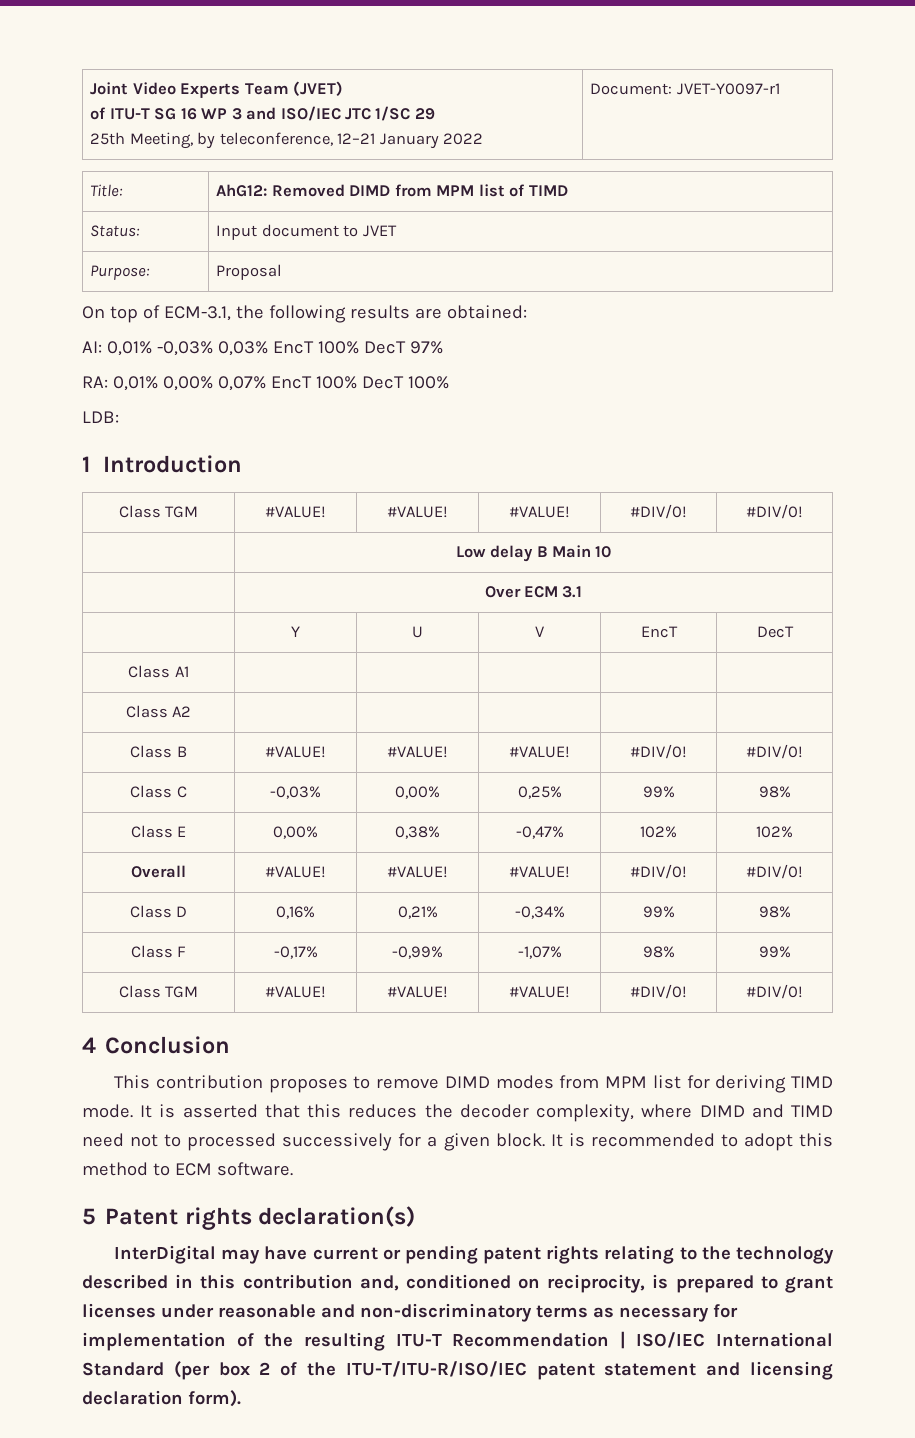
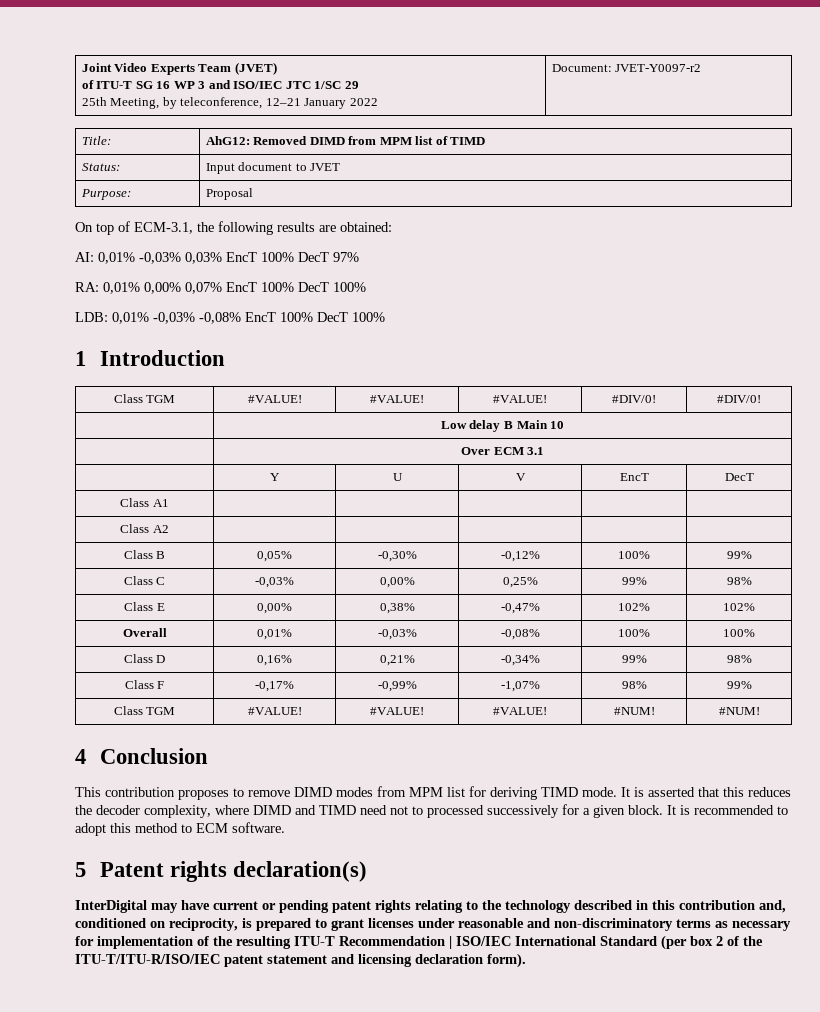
  Joint Video Experts Team (JVET)
  of ITU-T SG 16 WP 3 and ISO/IEC JTC 1/SC 29
- 25th Meeting, by teleconference, 12–21 January 2022 | Document: JVET-Y0097-r1
+ 25th Meeting, by teleconference, 12–21 January 2022 | Document: JVET-Y0097-r2
- LDB:
+ LDB: 0,01% -0,03% -0,08% EncT 100% DecT 100%
- Class B | #VALUE! | #VALUE! | #VALUE! | #DIV/0! | #DIV/0!
+ Class B | 0,05% | -0,30% | -0,12% | 100% | 99%
- Overall | #VALUE! | #VALUE! | #VALUE! | #DIV/0! | #DIV/0!
+ Overall | 0,01% | -0,03% | -0,08% | 100% | 100%
  Class F | -0,17% | -0,99% | -1,07% | 98% | 99%
- Class TGM | #VALUE! | #VALUE! | #VALUE! | #DIV/0! | #DIV/0!
+ Class TGM | #VALUE! | #VALUE! | #VALUE! | #NUM! | #NUM!

